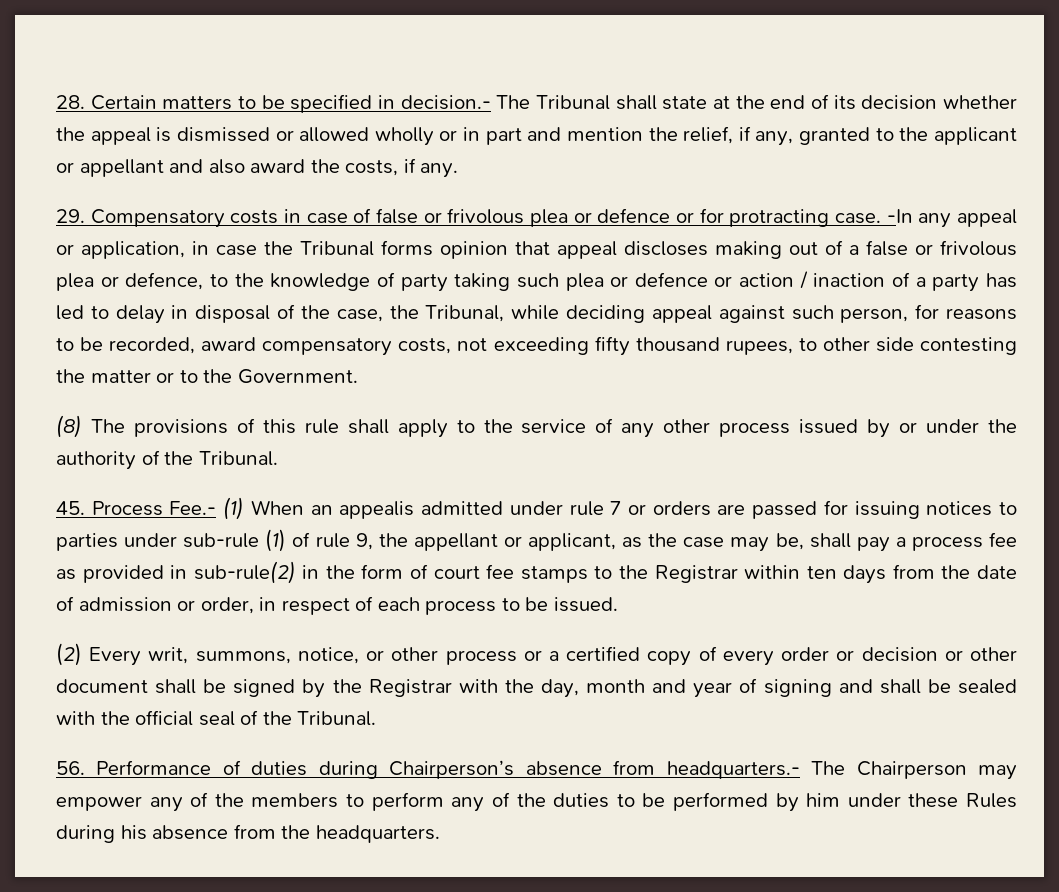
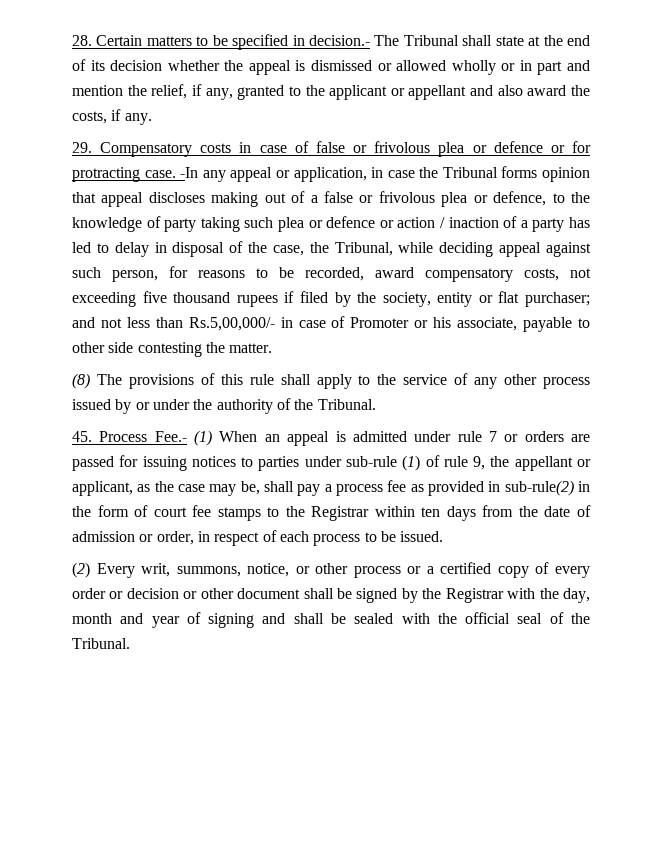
- -In any appeal or application, in case the Tribunal forms opinion that appeal discloses making out of a false or frivolous plea or defence, to the knowledge of party taking such plea or defence or action / inaction of a party has led to delay in disposal of the case, the Tribunal, while deciding appeal against such person, for reasons to be recorded, award compensatory costs, not exceeding fifty thousand rupees, to other side contesting the matter or to the Government.
+ -In any appeal or application, in case the Tribunal forms opinion that appeal discloses making out of a false or frivolous plea or defence, to the knowledge of party taking such plea or defence or action / inaction of a party has led to delay in disposal of the case, the Tribunal, while deciding appeal against such person, for reasons to be recorded, award compensatory costs, not exceeding five thousand rupees if filed by the society, entity or flat purchaser; and not less than Rs.5,00,000/- in case of Promoter or his associate, payable to other side contesting the matter.
- 45. Process Fee.- (1) When an appealis admitted under rule 7 or orders are passed for issuing notices to parties under sub-rule (1) of rule 9, the appellant or applicant, as the case may be, shall pay a process fee as provided in sub-rule(2) in the form of court fee stamps to the Registrar within ten days from the date of admission or order, in respect of each process to be issued.
+ 45. Process Fee.- (1) When an appeal is admitted under rule 7 or orders are passed for issuing notices to parties under sub-rule (1) of rule 9, the appellant or applicant, as the case may be, shall pay a process fee as provided in sub-rule(2) in the form of court fee stamps to the Registrar within ten days from the date of admission or order, in respect of each process to be issued.
- 56. Performance of duties during Chairperson’s absence from headquarters.- The Chairperson may empower any of the members to perform any of the duties to be performed by him under these Rules during his absence from the headquarters.

